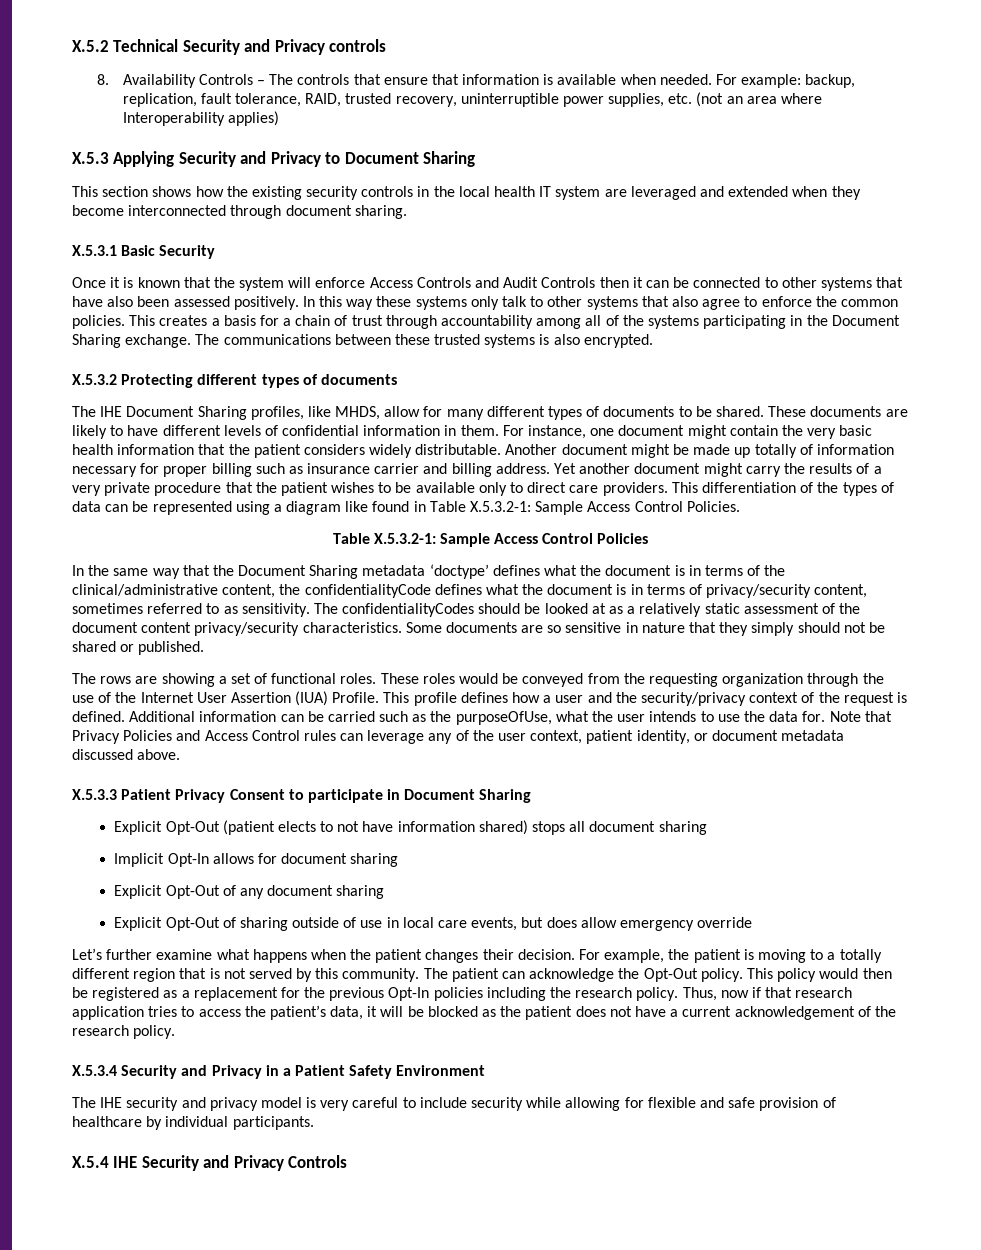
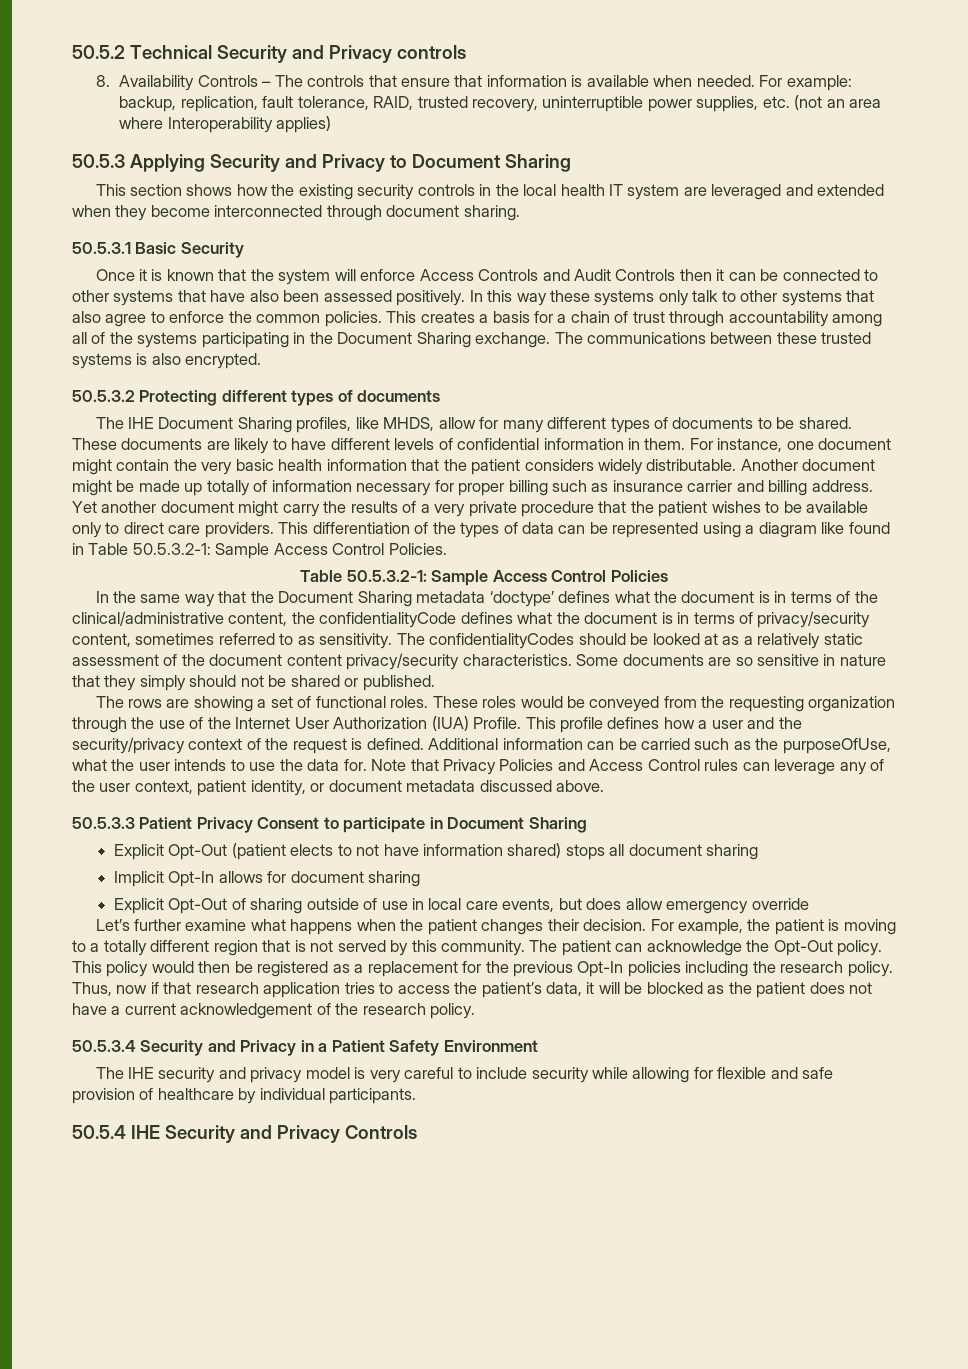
- X.5.2 Technical Security and Privacy controls
+ 50.5.2 Technical Security and Privacy controls
- X.5.3 Applying Security and Privacy to Document Sharing
+ 50.5.3 Applying Security and Privacy to Document Sharing
- X.5.3.1 Basic Security
+ 50.5.3.1 Basic Security
- X.5.3.2 Protecting different types of documents
+ 50.5.3.2 Protecting different types of documents
- This differentiation of the types of data can be represented using a diagram like found in Table X.5.3.2-1: Sample Access Control Policies.
+ This differentiation of the types of data can be represented using a diagram like found in Table 50.5.3.2-1: Sample Access Control Policies.
- Table X.5.3.2-1: Sample Access Control Policies
+ Table 50.5.3.2-1: Sample Access Control Policies
- These roles would be conveyed from the requesting organization through the use of the Internet User Assertion (IUA) Profile.
+ These roles would be conveyed from the requesting organization through the use of the Internet User Authorization (IUA) Profile.
- X.5.3.3 Patient Privacy Consent to participate in Document Sharing
+ 50.5.3.3 Patient Privacy Consent to participate in Document Sharing
- Explicit Opt-Out of any document sharing
- X.5.3.4 Security and Privacy in a Patient Safety Environment
+ 50.5.3.4 Security and Privacy in a Patient Safety Environment
- X.5.4 IHE Security and Privacy Controls
+ 50.5.4 IHE Security and Privacy Controls

